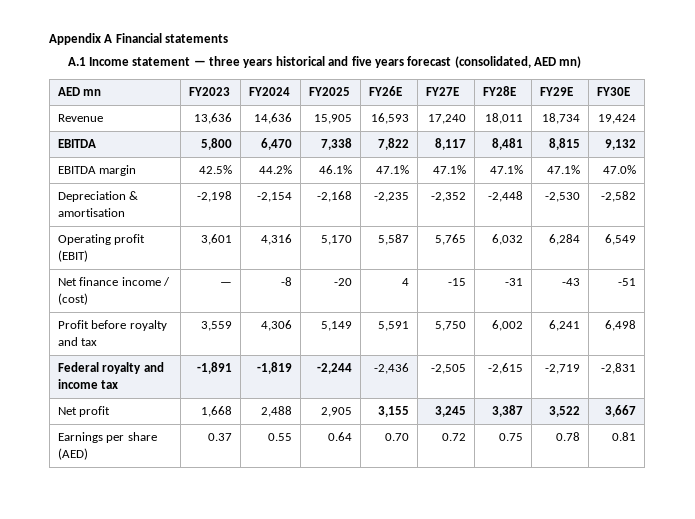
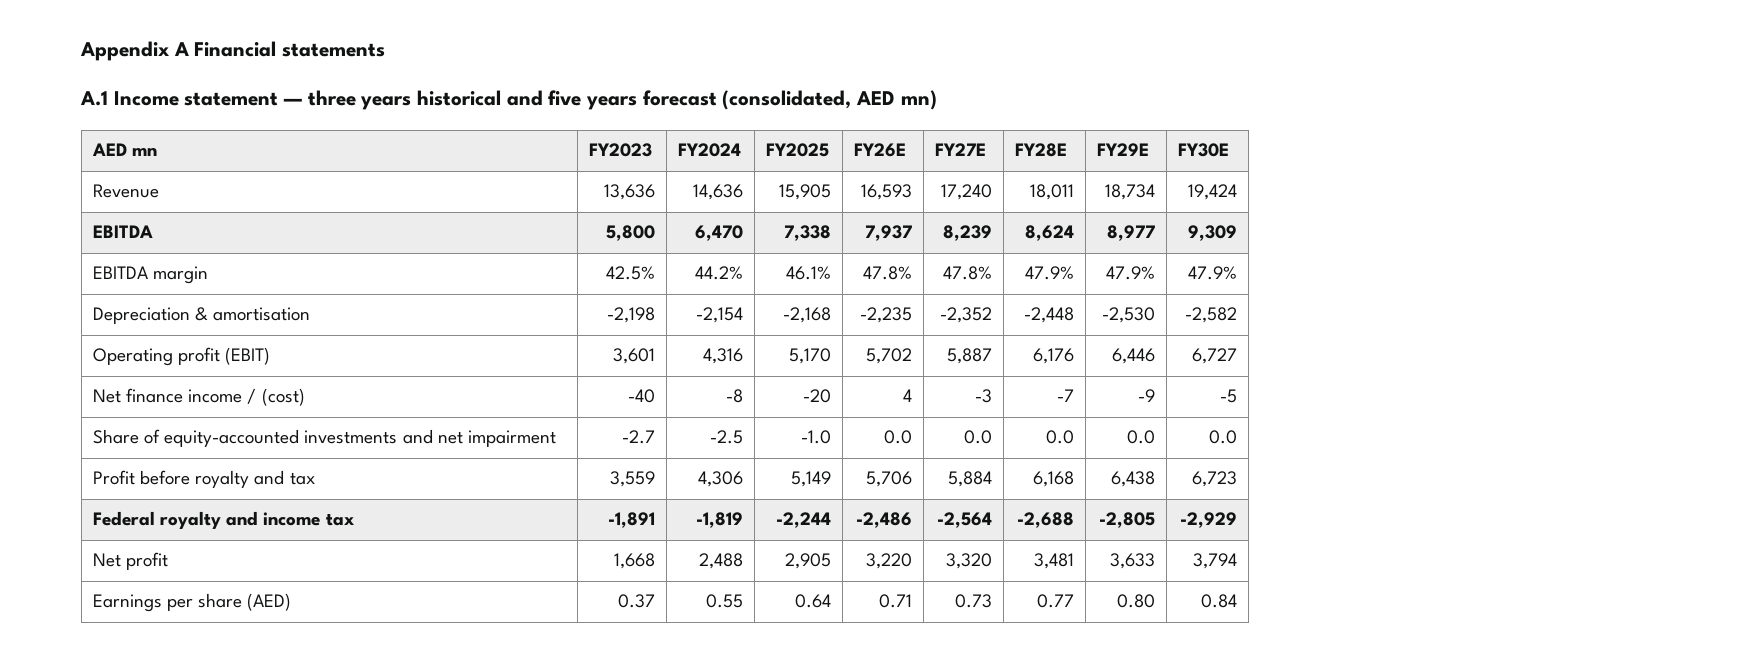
- EBITDA | 5,800 | 6,470 | 7,338 | 7,822 | 8,117 | 8,481 | 8,815 | 9,132
+ EBITDA | 5,800 | 6,470 | 7,338 | 7,937 | 8,239 | 8,624 | 8,977 | 9,309
- EBITDA margin | 42.5% | 44.2% | 46.1% | 47.1% | 47.1% | 47.1% | 47.1% | 47.0%
+ EBITDA margin | 42.5% | 44.2% | 46.1% | 47.8% | 47.8% | 47.9% | 47.9% | 47.9%
- Operating profit (EBIT) | 3,601 | 4,316 | 5,170 | 5,587 | 5,765 | 6,032 | 6,284 | 6,549
+ Operating profit (EBIT) | 3,601 | 4,316 | 5,170 | 5,702 | 5,887 | 6,176 | 6,446 | 6,727
- Net finance income / (cost) | — | -8 | -20 | 4 | -15 | -31 | -43 | -51
+ Net finance income / (cost) | -40 | -8 | -20 | 4 | -3 | -7 | -9 | -5
+ Share of equity-accounted investments and net impairment | -2.7 | -2.5 | -1.0 | 0.0 | 0.0 | 0.0 | 0.0 | 0.0
- Profit before royalty and tax | 3,559 | 4,306 | 5,149 | 5,591 | 5,750 | 6,002 | 6,241 | 6,498
+ Profit before royalty and tax | 3,559 | 4,306 | 5,149 | 5,706 | 5,884 | 6,168 | 6,438 | 6,723
- Federal royalty and income tax | -1,891 | -1,819 | -2,244 | -2,436 | -2,505 | -2,615 | -2,719 | -2,831
+ Federal royalty and income tax | -1,891 | -1,819 | -2,244 | -2,486 | -2,564 | -2,688 | -2,805 | -2,929
- Net profit | 1,668 | 2,488 | 2,905 | 3,155 | 3,245 | 3,387 | 3,522 | 3,667
+ Net profit | 1,668 | 2,488 | 2,905 | 3,220 | 3,320 | 3,481 | 3,633 | 3,794
- Earnings per share (AED) | 0.37 | 0.55 | 0.64 | 0.70 | 0.72 | 0.75 | 0.78 | 0.81
+ Earnings per share (AED) | 0.37 | 0.55 | 0.64 | 0.71 | 0.73 | 0.77 | 0.80 | 0.84

